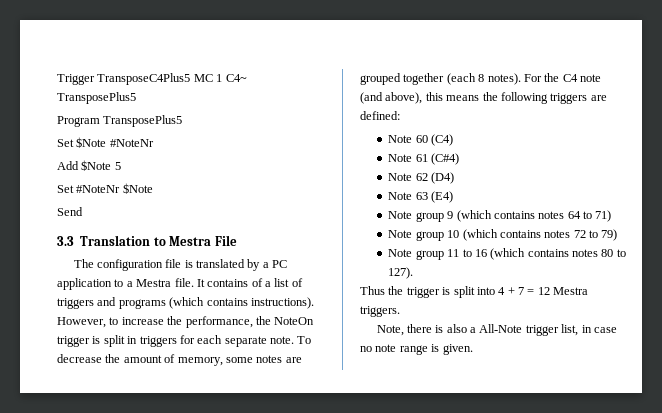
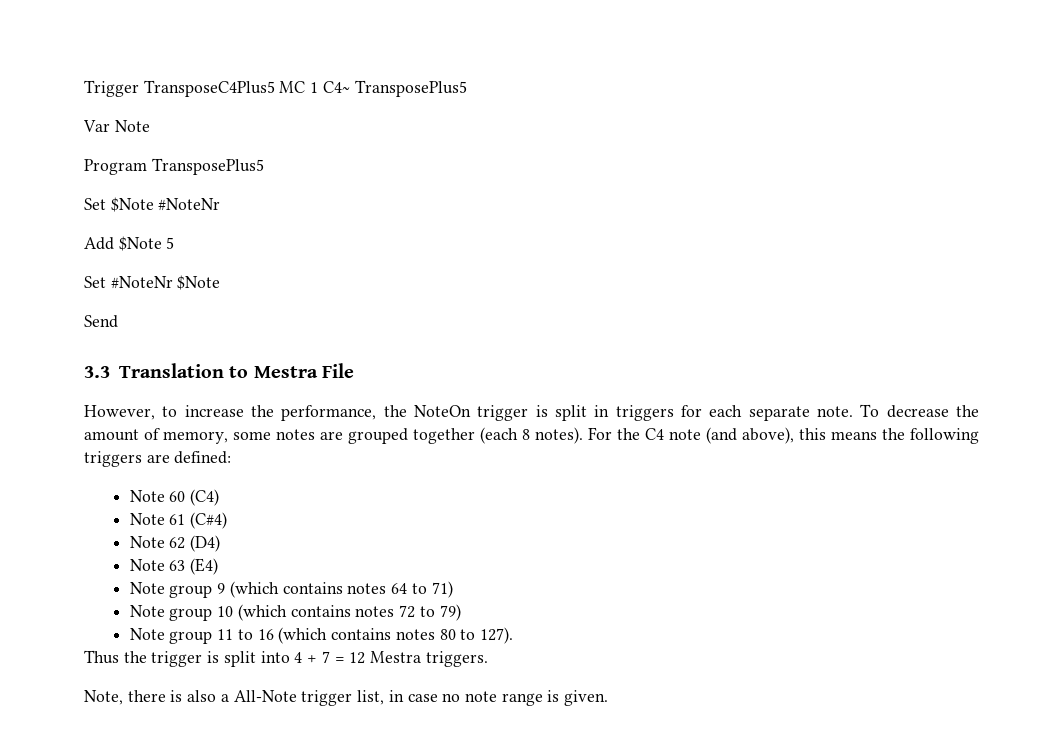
+ Var Note
- The configuration file is translated by a PC application to a Mestra file. It contains of a list of triggers and programs (which contains instructions).

